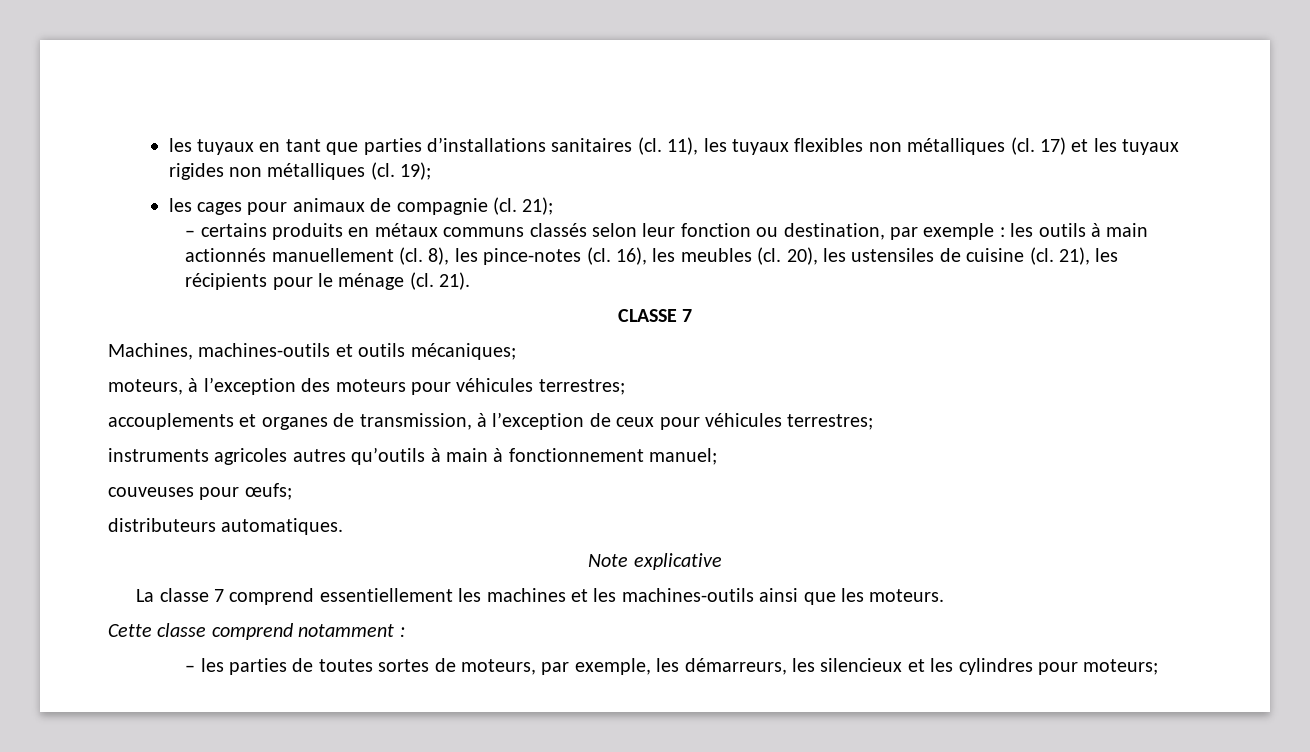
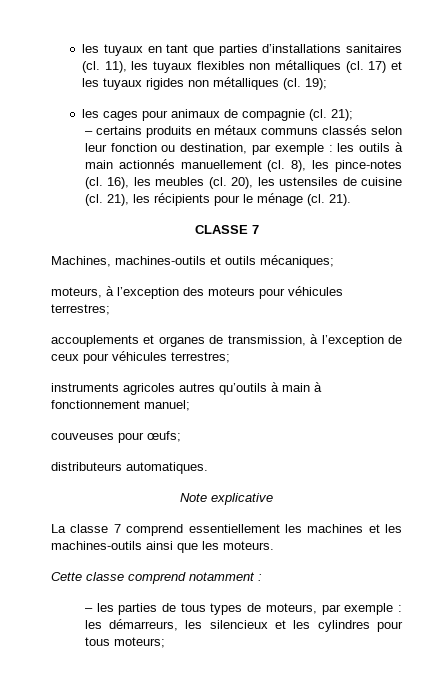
- – les parties de toutes sortes de moteurs, par exemple, les démarreurs, les silencieux et les cylindres pour moteurs;
+ – les parties de tous types de moteurs, par exemple : les démarreurs, les silencieux et les cylindres pour tous moteurs;

